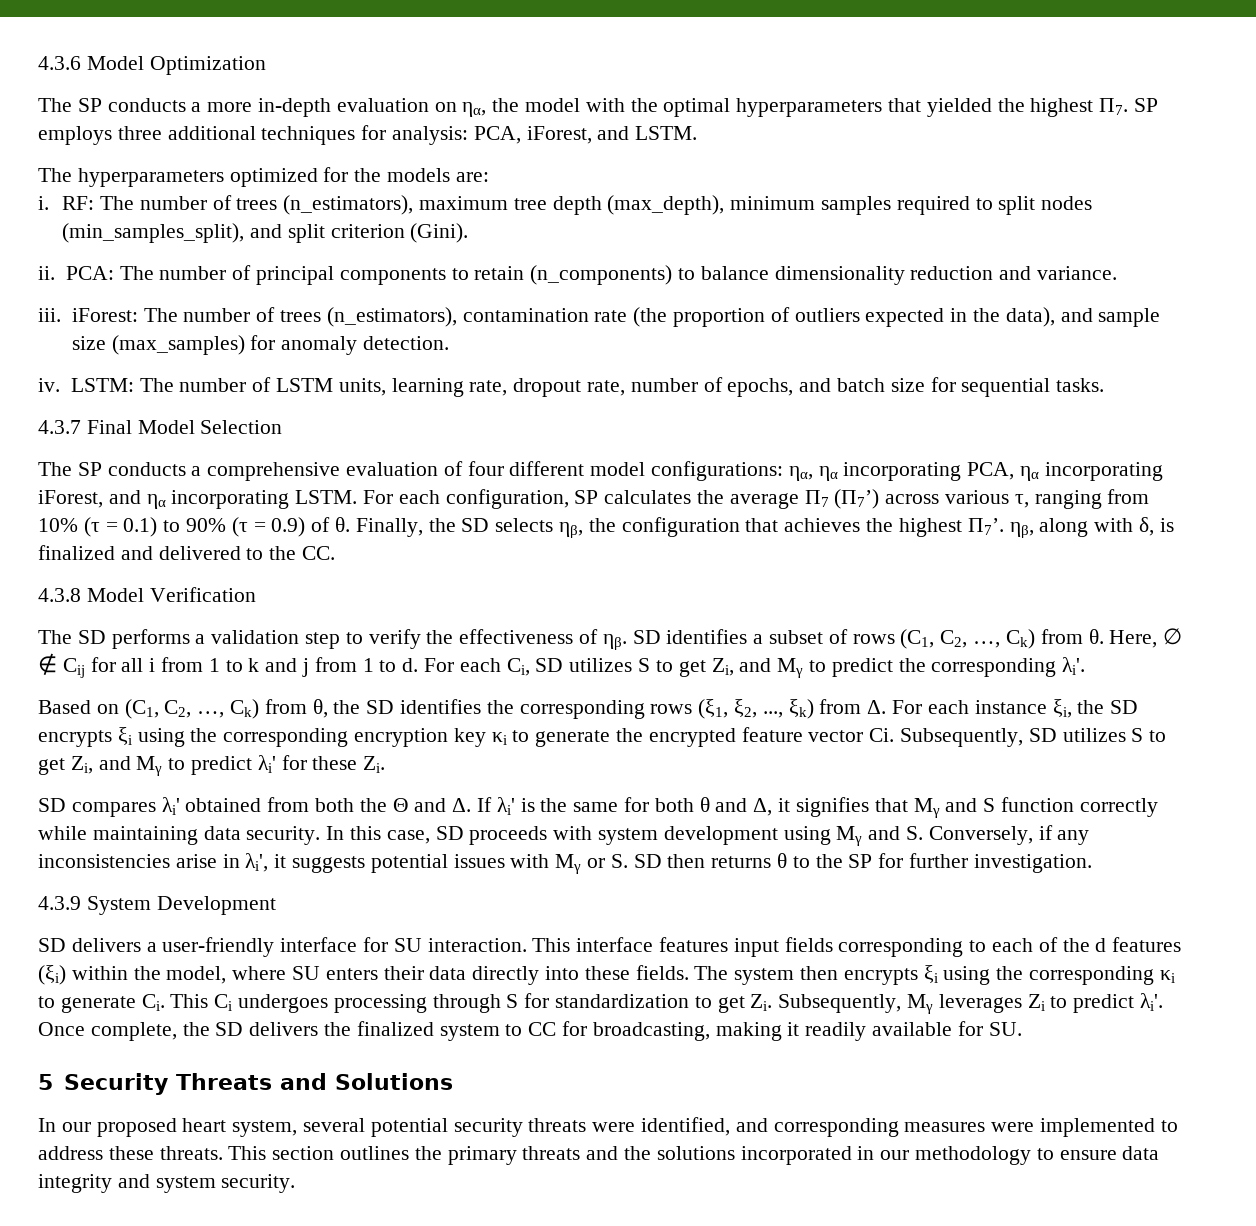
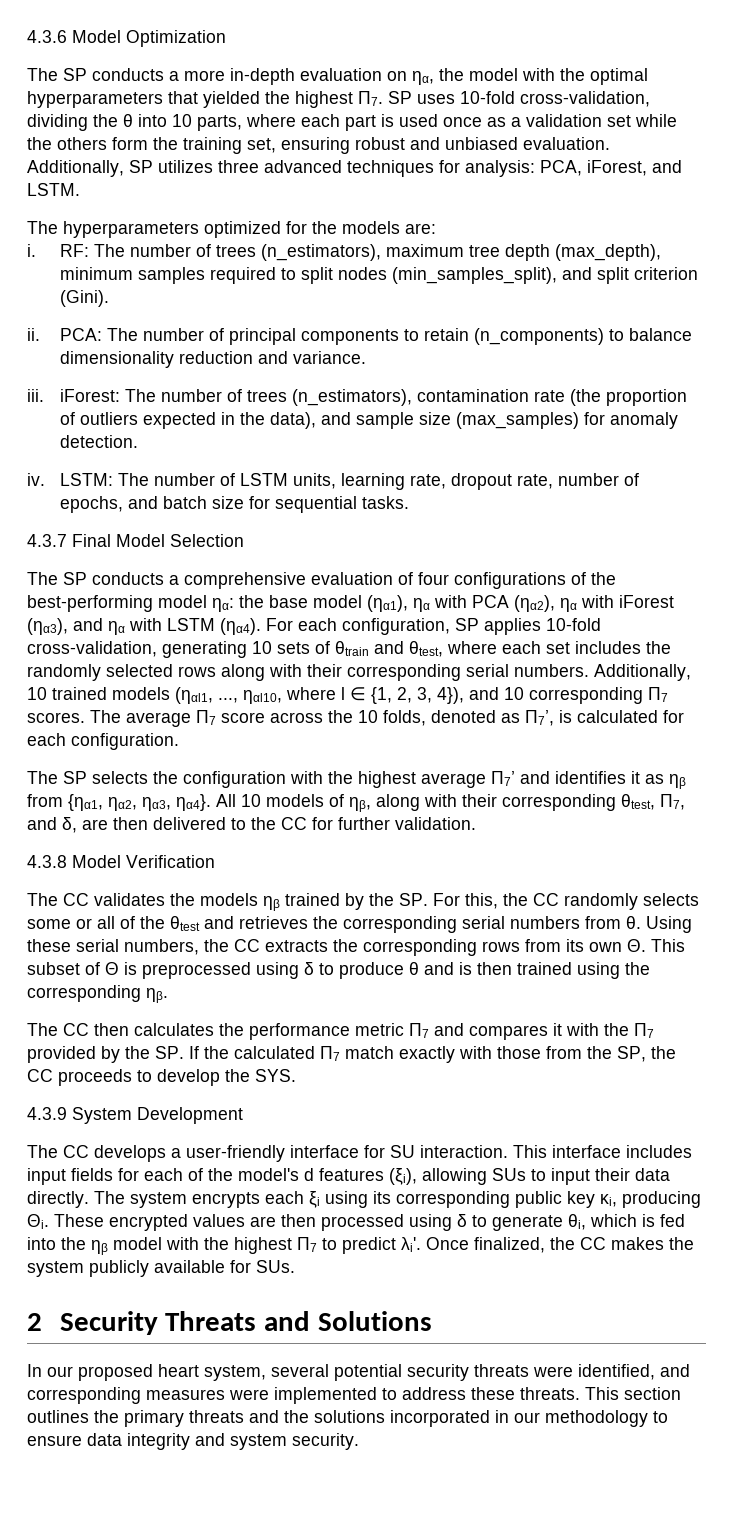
- The SP conducts a more in-depth evaluation on ηα, the model with the optimal hyperparameters that yielded the highest Π7. SP employs three additional techniques for analysis: PCA, iForest, and LSTM.
+ The SP conducts a more in-depth evaluation on ηα, the model with the optimal hyperparameters that yielded the highest Π7. SP uses 10-fold cross-validation, dividing the θ into 10 parts, where each part is used once as a validation set while the others form the training set, ensuring robust and unbiased evaluation. Additionally, SP utilizes three advanced techniques for analysis: PCA, iForest, and LSTM.
- The SP conducts a comprehensive evaluation of four different model configurations: ηα, ηα incorporating PCA, ηα incorporating iForest, and ηα incorporating LSTM. For each configuration, SP calculates the average Π7 (Π7’) across various τ, ranging from 10% (τ = 0.1) to 90% (τ = 0.9) of θ. Finally, the SD selects ηβ, the configuration that achieves the highest Π7’. ηβ, along with δ, is finalized and delivered to the CC.
+ The SP conducts a comprehensive evaluation of four configurations of the best-performing model ηα: the base model (ηα1), ηα with PCA (ηα2), ηα with iForest (ηα3), and ηα with LSTM (ηα4). For each configuration, SP applies 10-fold cross-validation, generating 10 sets of θtrain and θtest, where each set includes the randomly selected rows along with their corresponding serial numbers. Additionally, 10 trained models (ηαl1, ..., ηαl10, where l ∈ {1, 2, 3, 4}), and 10 corresponding Π7 scores. The average Π7 score across the 10 folds, denoted as Π7’, is calculated for each configuration.
+ The SP selects the configuration with the highest average Π7’ and identifies it as ηβ from {ηα1, ηα2, ηα3, ηα4}. All 10 models of ηβ, along with their corresponding θtest, Π7, and δ, are then delivered to the CC for further validation.
  4.3.8 Model Verification
- The SD performs a validation step to verify the effectiveness of ηβ. SD identifies a subset of rows (C1, C2, …, Ck) from θ. Here, ∅ ∉ Cij for all i from 1 to k and j from 1 to d. For each Ci, SD utilizes S to get Zi, and Mγ to predict the corresponding λi'.
- Based on (C1, C2, …, Ck) from θ, the SD identifies the corresponding rows (ξ1, ξ2, ..., ξk) from Δ. For each instance ξi, the SD encrypts ξi using the corresponding encryption key κi to generate the encrypted feature vector Ci. Subsequently, SD utilizes S to get Zi, and Mγ to predict λi' for these Zi.
- SD compares λi' obtained from both the Θ and Δ. If λi' is the same for both θ and Δ, it signifies that Mγ and S function correctly while maintaining data security. In this case, SD proceeds with system development using Mγ and S. Conversely, if any inconsistencies arise in λi', it suggests potential issues with Mγ or S. SD then returns θ to the SP for further investigation.
+ The CC validates the models ηβ trained by the SP. For this, the CC randomly selects some or all of the θtest and retrieves the corresponding serial numbers from θ. Using these serial numbers, the CC extracts the corresponding rows from its own Θ. This subset of Θ is preprocessed using δ to produce θ and is then trained using the corresponding ηβ.
+ The CC then calculates the performance metric Π7 and compares it with the Π7 provided by the SP. If the calculated Π7 match exactly with those from the SP, the CC proceeds to develop the SYS.
- SD delivers a user-friendly interface for SU interaction.
+ The CC develops a user-friendly interface for SU interaction.
- This interface features input fields corresponding to each of the d features (ξi) within the model, where SU enters their data directly into these fields. The system then encrypts ξi using the corresponding κi to generate Ci. This Ci undergoes processing through S for standardization to get Zi. Subsequently, Mγ leverages Zi to predict λi'. Once complete, the SD delivers the finalized system to CC for broadcasting, making it readily available for SU.
- 5 Security Threats and Solutions
+ This interface includes input fields for each of the model's d features (ξi), allowing SUs to input their data directly. The system encrypts each ξi using its corresponding public key κi, producing Θi. These encrypted values are then processed using δ to generate θi, which is fed into the ηβ model with the highest Π7 to predict λi'. Once finalized, the CC makes the system publicly available for SUs.
+ 2 Security Threats and Solutions

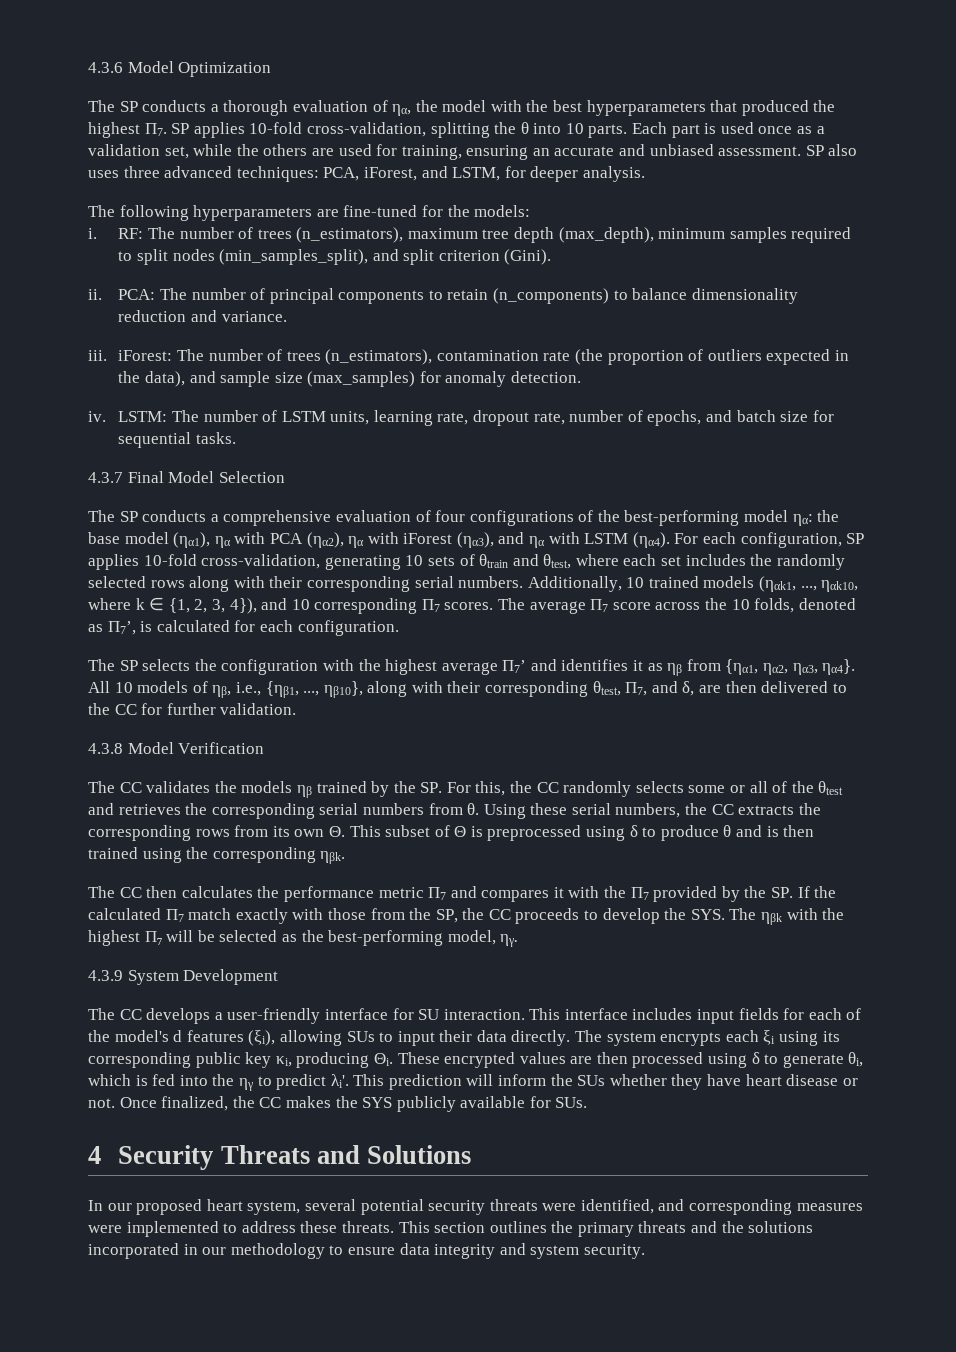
- The SP conducts a more in-depth evaluation on ηα, the model with the optimal hyperparameters that yielded the highest Π7. SP uses 10-fold cross-validation, dividing the θ into 10 parts, where each part is used once as a validation set while the others form the training set, ensuring robust and unbiased evaluation. Additionally, SP utilizes three advanced techniques for analysis: PCA, iForest, and LSTM.
- The hyperparameters optimized for the models are:
+ The SP conducts a thorough evaluation of ηα, the model with the best hyperparameters that produced the highest Π7. SP applies 10-fold cross-validation, splitting the θ into 10 parts. Each part is used once as a validation set, while the others are used for training, ensuring an accurate and unbiased assessment. SP also uses three advanced techniques: PCA, iForest, and LSTM, for deeper analysis.
+ The following hyperparameters are fine-tuned for the models:
- Additionally, 10 trained models (ηαl1, ..., ηαl10, where l ∈ {1, 2, 3, 4}), and 10 corresponding Π7 scores.
+ Additionally, 10 trained models (ηαk1, ..., ηαk10, where k ∈ {1, 2, 3, 4}), and 10 corresponding Π7 scores.
- All 10 models of ηβ, along with their corresponding θtest, Π7, and δ, are then delivered to the CC for further validation.
+ All 10 models of ηβ, i.e., {ηβ1, ..., ηβ10}, along with their corresponding θtest, Π7, and δ, are then delivered to the CC for further validation.
- Using these serial numbers, the CC extracts the corresponding rows from its own Θ. This subset of Θ is preprocessed using δ to produce θ and is then trained using the corresponding ηβ.
+ Using these serial numbers, the CC extracts the corresponding rows from its own Θ. This subset of Θ is preprocessed using δ to produce θ and is then trained using the corresponding ηβk.
- The CC then calculates the performance metric Π7 and compares it with the Π7 provided by the SP. If the calculated Π7 match exactly with those from the SP, the CC proceeds to develop the SYS.
+ The CC then calculates the performance metric Π7 and compares it with the Π7 provided by the SP. If the calculated Π7 match exactly with those from the SP, the CC proceeds to develop the SYS. The ηβk with the highest Π₇ will be selected as the best-performing model, ηγ.
- The system encrypts each ξi using its corresponding public key κi, producing Θi. These encrypted values are then processed using δ to generate θi, which is fed into the ηβ model with the highest Π7 to predict λi'.
+ The system encrypts each ξi using its corresponding public key κi, producing Θi. These encrypted values are then processed using δ to generate θi, which is fed into the ηγ to predict λi'. This prediction will inform the SUs whether they have heart disease or not.
- Once finalized, the CC makes the system publicly available for SUs.
+ Once finalized, the CC makes the SYS publicly available for SUs.
- 2 Security Threats and Solutions
+ 4 Security Threats and Solutions

